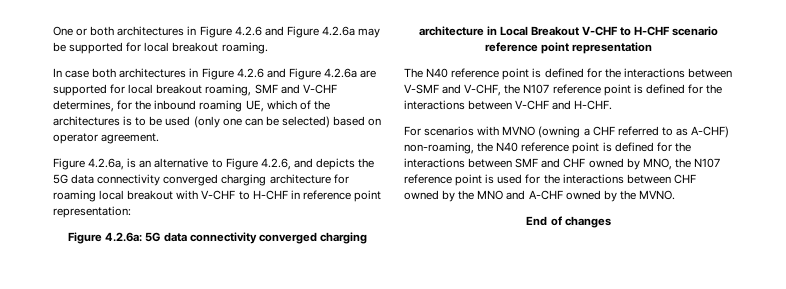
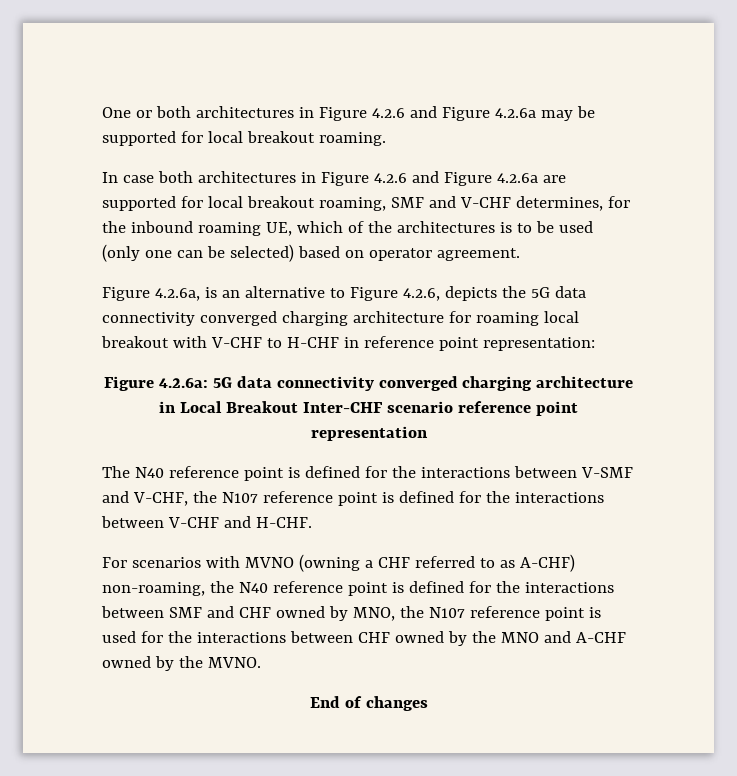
- Figure 4.2.6a, is an alternative to Figure 4.2.6, and depicts the 5G data connectivity converged charging architecture for roaming local breakout with V-CHF to H-CHF in reference point representation:
+ Figure 4.2.6a, is an alternative to Figure 4.2.6, depicts the 5G data connectivity converged charging architecture for roaming local breakout with V-CHF to H-CHF in reference point representation:
- Figure 4.2.6a: 5G data connectivity converged charging architecture in Local Breakout V-CHF to H-CHF scenario reference point representation
+ Figure 4.2.6a: 5G data connectivity converged charging architecture in Local Breakout Inter-CHF scenario reference point representation

